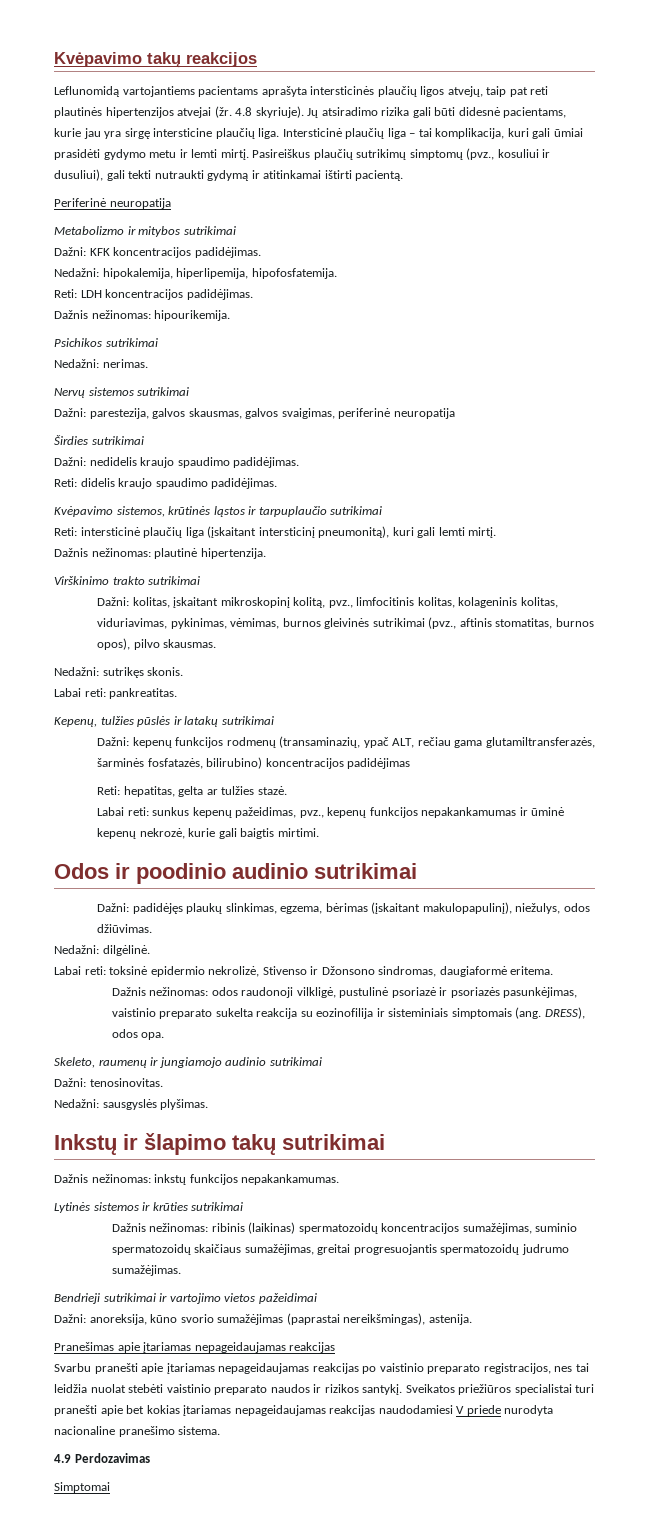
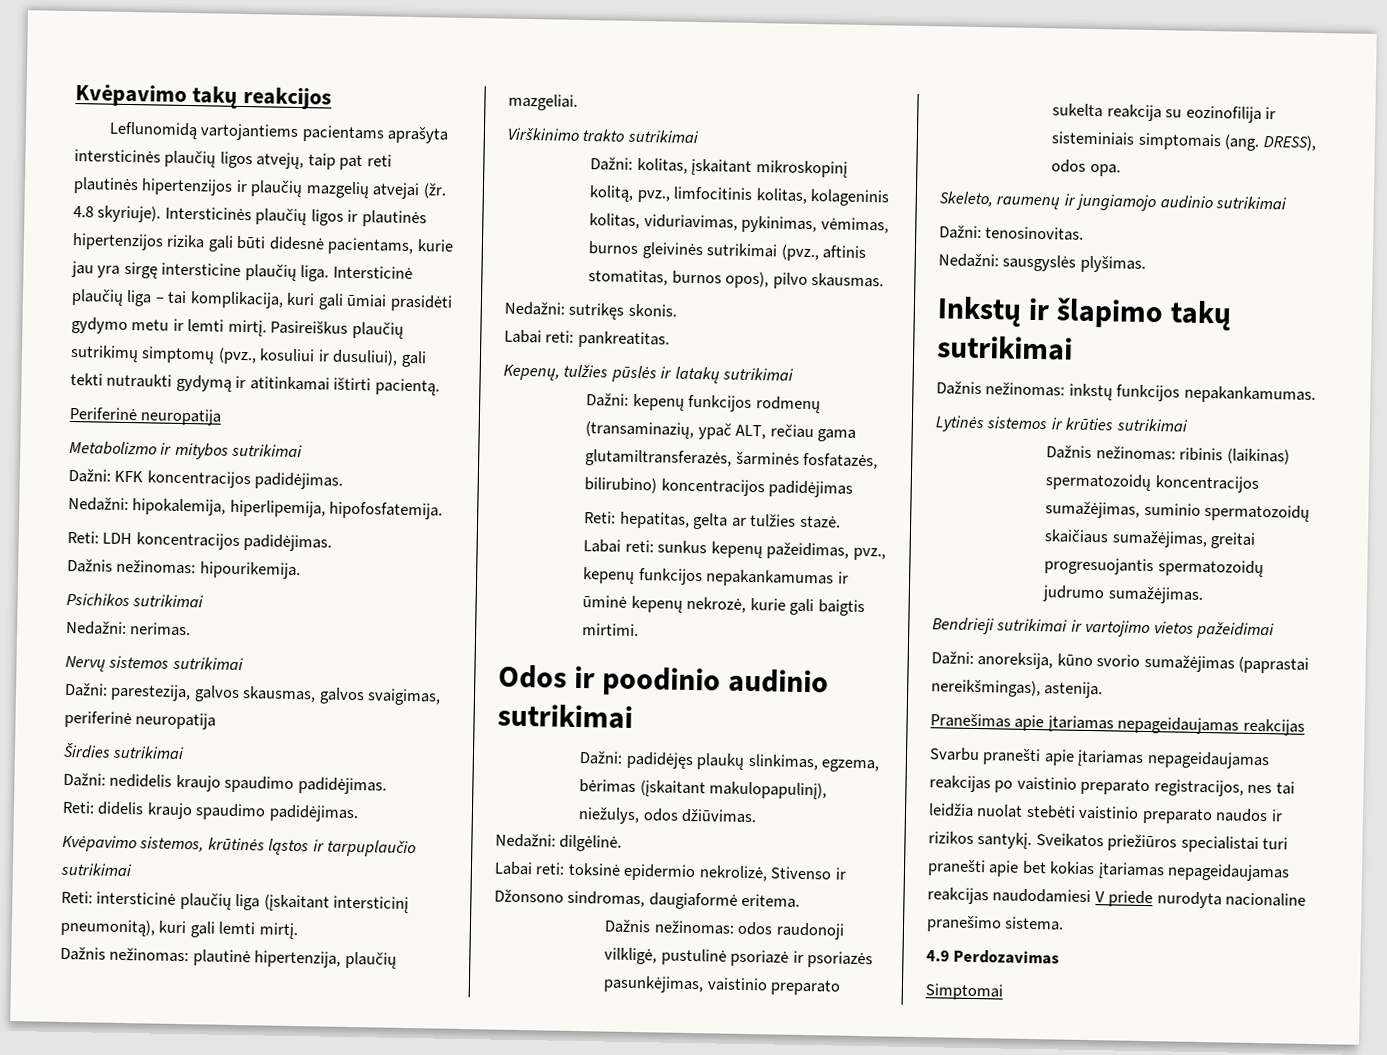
- Leflunomidą vartojantiems pacientams aprašyta intersticinės plaučių ligos atvejų, taip pat reti plautinės hipertenzijos atvejai (žr.
+ Leflunomidą vartojantiems pacientams aprašyta intersticinės plaučių ligos atvejų, taip pat reti plautinės hipertenzijos ir plaučių mazgelių atvejai (žr.
- Jų atsiradimo rizika gali būti didesnė pacientams, kurie jau yra sirgę intersticine plaučių liga.
+ Intersticinės plaučių ligos ir plautinės hipertenzijos rizika gali būti didesnė pacientams, kurie jau yra sirgę intersticine plaučių liga.
- Dažnis nežinomas: plautinė hipertenzija.
+ Dažnis nežinomas: plautinė hipertenzija, plaučių mazgeliai.

